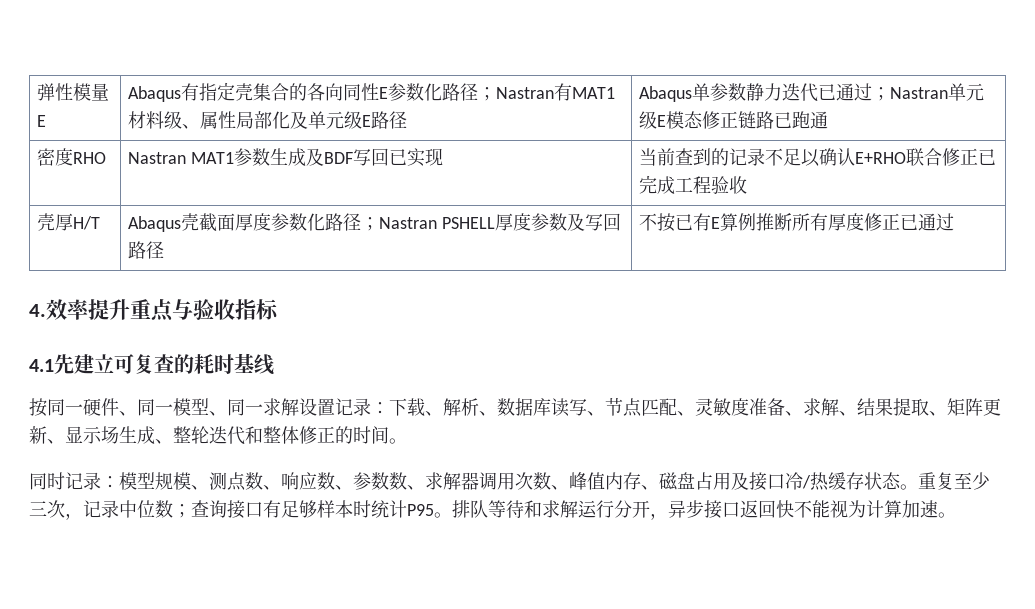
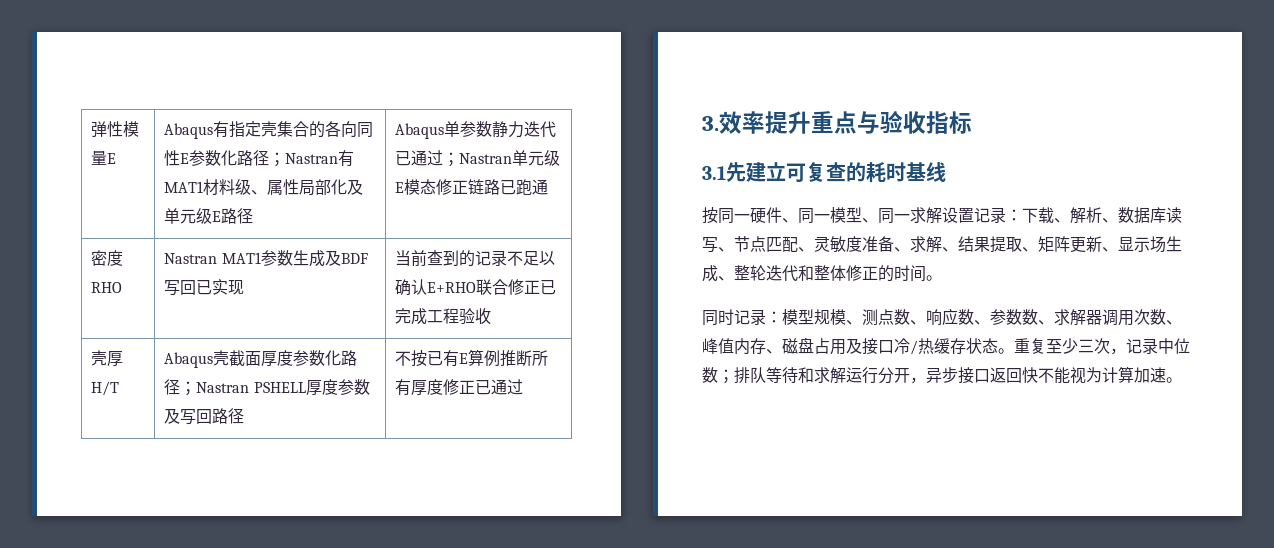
- 4.效率提升重点与验收指标
+ 3.效率提升重点与验收指标
- 4.1先建立可复查的耗时基线
+ 3.1先建立可复查的耗时基线
- 重复至少三次，记录中位数；查询接口有足够样本时统计P95。排队等待和求解运行分开，异步接口返回快不能视为计算加速。
+ 重复至少三次，记录中位数；排队等待和求解运行分开，异步接口返回快不能视为计算加速。

